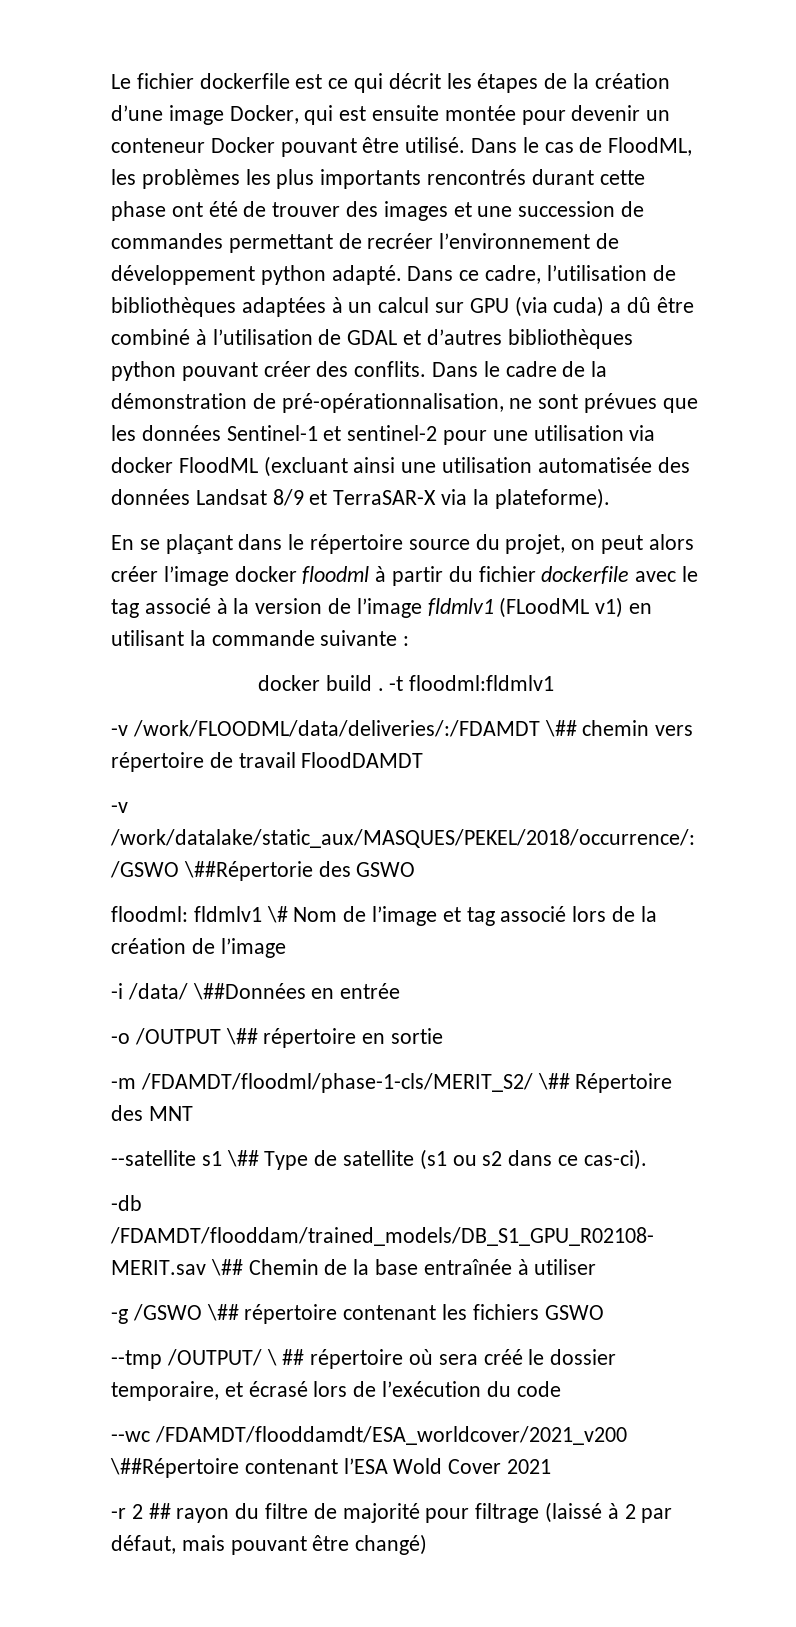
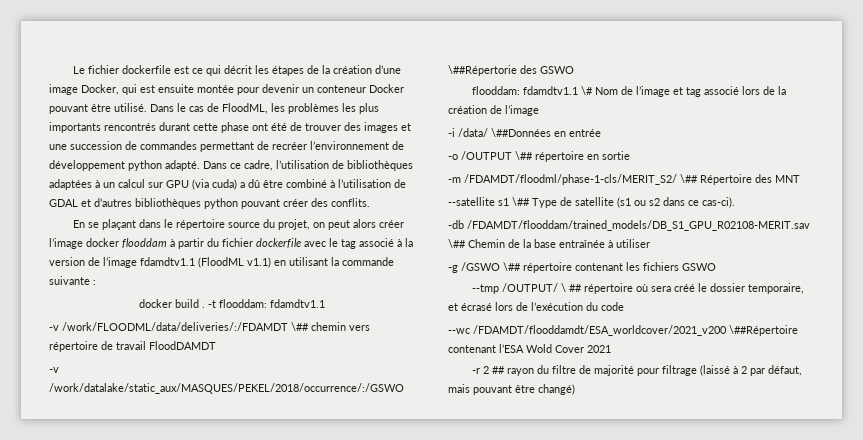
- Dans le cadre de la démonstration de pré-opérationnalisation, ne sont prévues que les données Sentinel-1 et sentinel-2 pour une utilisation via docker FloodML (excluant ainsi une utilisation automatisée des données Landsat 8/9 et TerraSAR-X via la plateforme).
- En se plaçant dans le répertoire source du projet, on peut alors créer l’image docker floodml à partir du fichier dockerfile avec le tag associé à la version de l’image fldmlv1 (FLoodML v1) en utilisant la commande suivante :
+ En se plaçant dans le répertoire source du projet, on peut alors créer l’image docker flooddam à partir du fichier dockerfile avec le tag associé à la version de l’image fdamdtv1.1 (FloodML v1.1) en utilisant la commande suivante :
- -t floodml:fldmlv1
+ -t flooddam: fdamdtv1.1
- floodml: fldmlv1 \# Nom de l’image et tag associé lors de la création de l’image
+ flooddam: fdamdtv1.1 \# Nom de l’image et tag associé lors de la création de l’image

